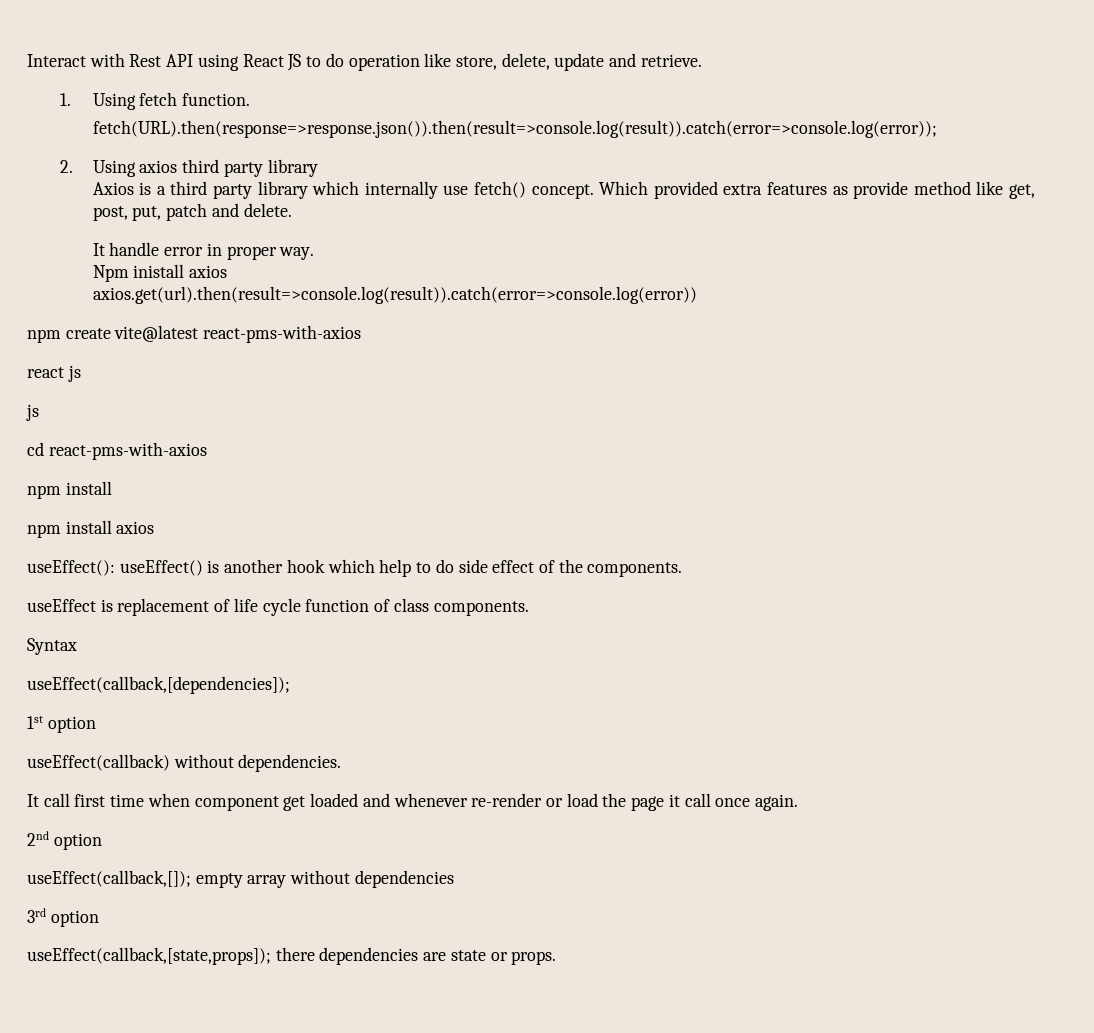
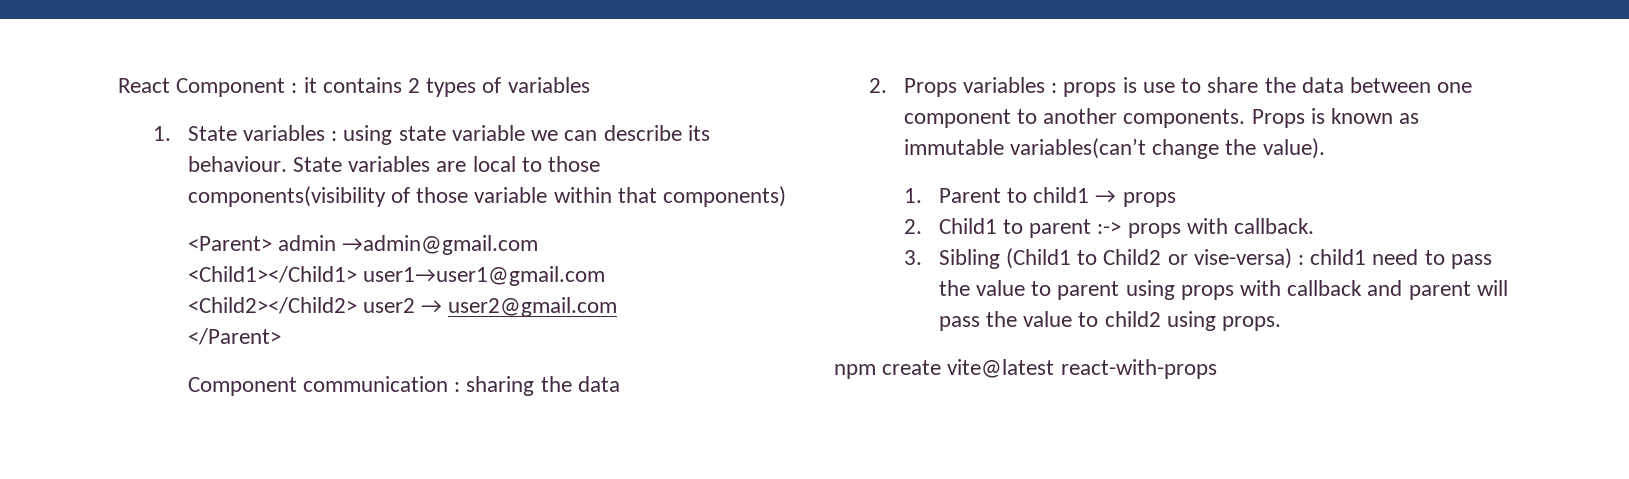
- Interact with Rest API using React JS to do operation like store, delete, update and retrieve.
- 1. Using fetch function.
- fetch(URL).then(response=>response.json()).then(result=>console.log(result)).catch(error=>console.log(error));
- 2. Using axios third party library
- Axios is a third party library which internally use fetch() concept. Which provided extra features as provide method like get, post, put, patch and delete.
- It handle error in proper way.
- Npm inistall axios
- axios.get(url).then(result=>console.log(result)).catch(error=>console.log(error))
- npm create vite@latest react-pms-with-axios
- react js
- js
- cd react-pms-with-axios
- npm install
- npm install axios
- useEffect(): useEffect() is another hook which help to do side effect of the components.
- useEffect is replacement of life cycle function of class components.
- Syntax
- useEffect(callback,[dependencies]);
- 1st option
- useEffect(callback) without dependencies.
- It call first time when component get loaded and whenever re-render or load the page it call once again.
- 2nd option
- useEffect(callback,[]); empty array without dependencies
- 3rd option
- useEffect(callback,[state,props]); there dependencies are state or props.
+ React Component : it contains 2 types of variables
+ 1. State variables : using state variable we can describe its behaviour. State variables are local to those components(visibility of those variable within that components)
+ <Parent> admin →admin@gmail.com
+ <Child1></Child1> user1→user1@gmail.com
+ <Child2></Child2> user2 → user2@gmail.com
+ </Parent>
+ Component communication : sharing the data
+ 2. Props variables : props is use to share the data between one component to another components. Props is known as immutable variables(can’t change the value).
+ 1. Parent to child1 → props
+ 2. Child1 to parent :-> props with callback.
+ 3. Sibling (Child1 to Child2 or vise-versa) : child1 need to pass the value to parent using props with callback and parent will pass the value to child2 using props.
+ npm create vite@latest react-with-props

